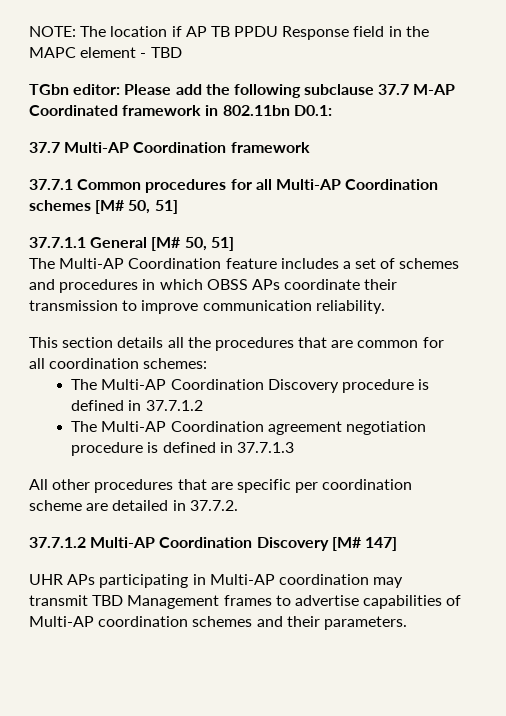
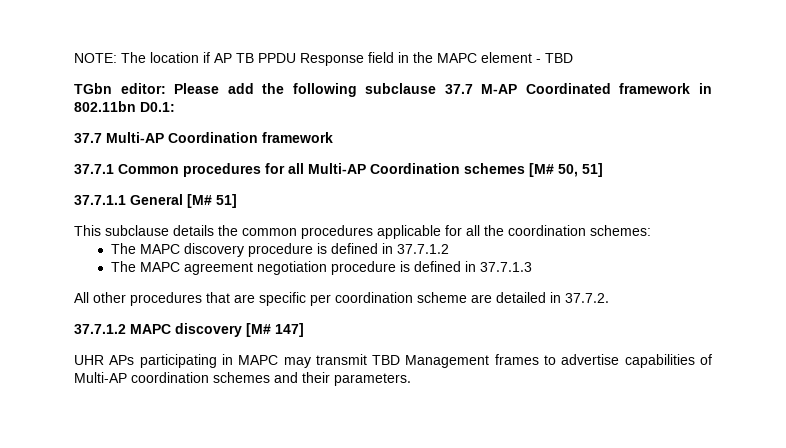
- 37.7.1.1 General [M# 50, 51]
- The Multi-AP Coordination feature includes a set of schemes and procedures in which OBSS APs coordinate their transmission to improve communication reliability.
- This section details all the procedures that are common for all coordination schemes:
+ 37.7.1.1 General [M# 51]
+ This subclause details the common procedures applicable for all the coordination schemes:
- The Multi-AP Coordination Discovery procedure is defined in 37.7.1.2
+ The MAPC discovery procedure is defined in 37.7.1.2
- The Multi-AP Coordination agreement negotiation procedure is defined in 37.7.1.3
+ The MAPC agreement negotiation procedure is defined in 37.7.1.3
- 37.7.1.2 Multi-AP Coordination Discovery [M# 147]
+ 37.7.1.2 MAPC discovery [M# 147]
- UHR APs participating in Multi-AP coordination may transmit TBD Management frames to advertise capabilities of Multi-AP coordination schemes and their parameters.
+ UHR APs participating in MAPC may transmit TBD Management frames to advertise capabilities of Multi-AP coordination schemes and their parameters.

